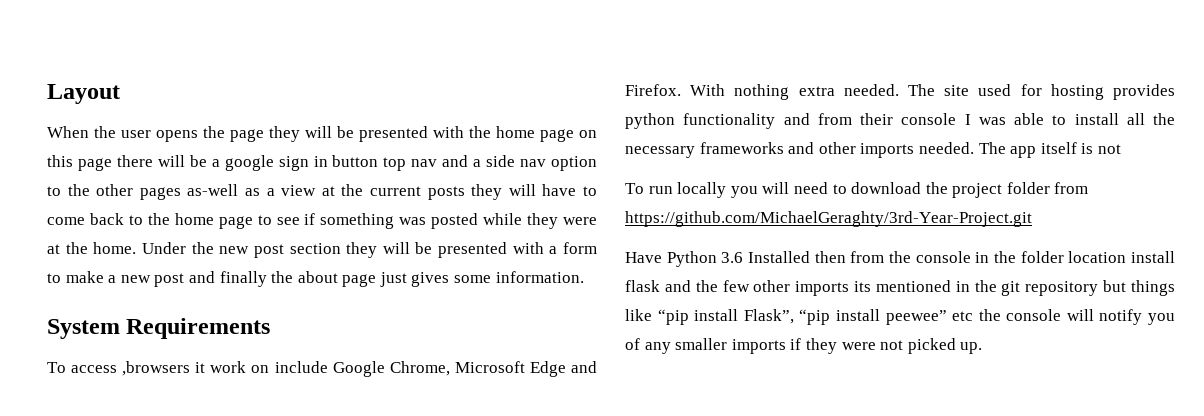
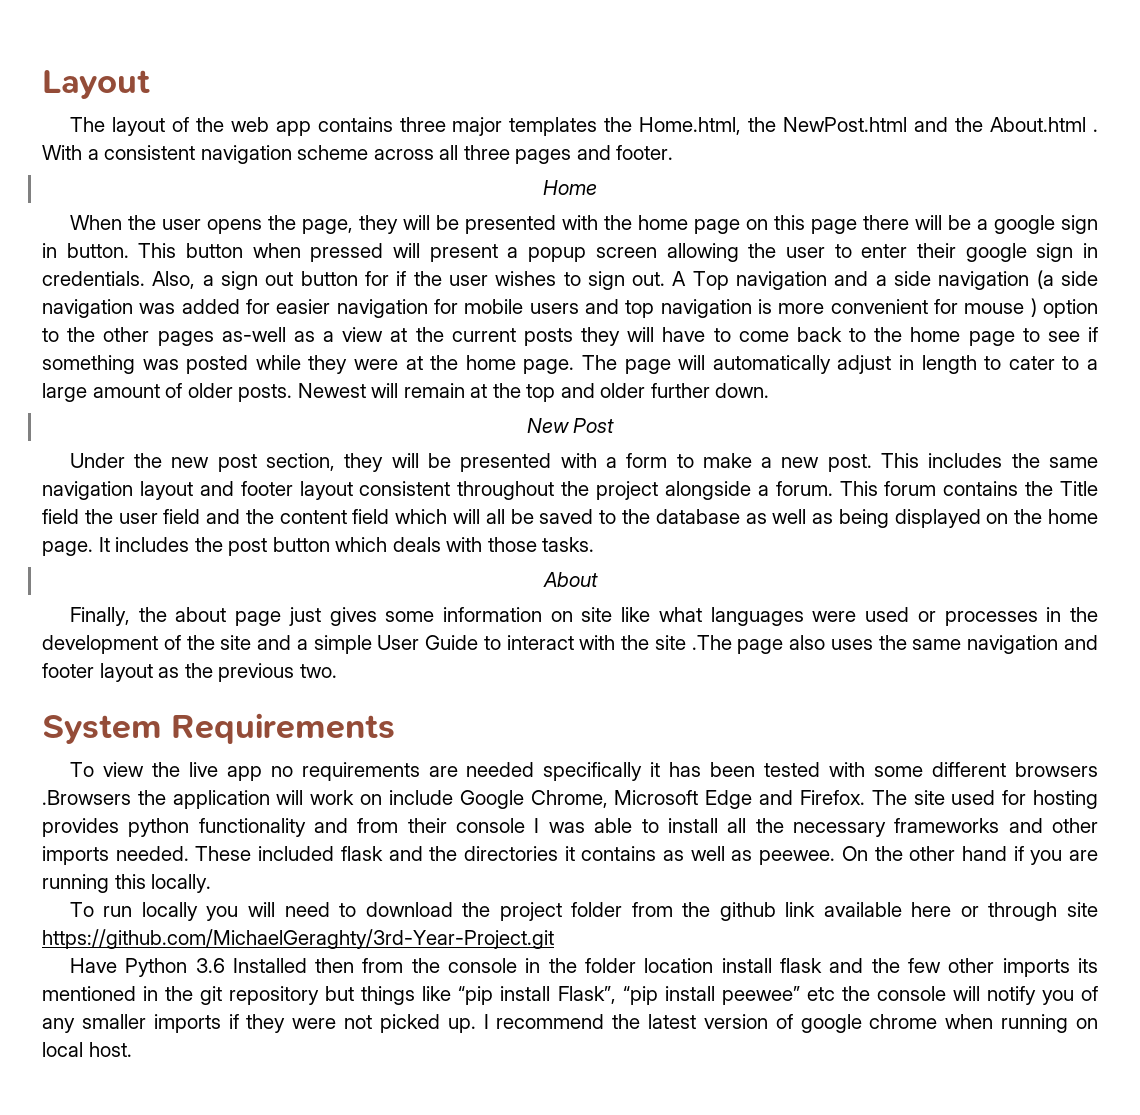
+ The layout of the web app contains three major templates the Home.html, the NewPost.html and the About.html . With a consistent navigation scheme across all three pages and footer.
+ Home
- When the user opens the page they will be presented with the home page on this page there will be a google sign in button top nav and a side nav option to the other pages as-well as a view at the current posts they will have to come back to the home page to see if something was posted while they were at the home. Under the new post section they will be presented with a form to make a new post and finally the about page just gives some information.
+ When the user opens the page, they will be presented with the home page on this page there will be a google sign in button. This button when pressed will present a popup screen allowing the user to enter their google sign in credentials. Also, a sign out button for if the user wishes to sign out. A Top navigation and a side navigation (a side navigation was added for easier navigation for mobile users and top navigation is more convenient for mouse ) option to the other pages as-well as a view at the current posts they will have to come back to the home page to see if something was posted while they were at the home page. The page will automatically adjust in length to cater to a large amount of older posts. Newest will remain at the top and older further down.
+ New Post
+ Under the new post section, they will be presented with a form to make a new post. This includes the same navigation layout and footer layout consistent throughout the project alongside a forum. This forum contains the Title field the user field and the content field which will all be saved to the database as well as being displayed on the home page. It includes the post button which deals with those tasks.
+ About
+ Finally, the about page just gives some information on site like what languages were used or processes in the development of the site and a simple User Guide to interact with the site .The page also uses the same navigation and footer layout as the previous two.
  System Requirements
- To access ,browsers it work on include Google Chrome, Microsoft Edge and Firefox.
+ To view the live app no requirements are needed specifically it has been tested with some different browsers .Browsers the application will work on include Google Chrome, Microsoft Edge and Firefox.
- With nothing extra needed.
- The app itself is not
+ These included flask and the directories it contains as well as peewee. On the other hand if you are running this locally.
- To run locally you will need to download the project folder from https://github.com/MichaelGeraghty/3rd-Year-Project.git
+ To run locally you will need to download the project folder from the github link available here or through site https://github.com/MichaelGeraghty/3rd-Year-Project.git
+ I recommend the latest version of google chrome when running on local host.

